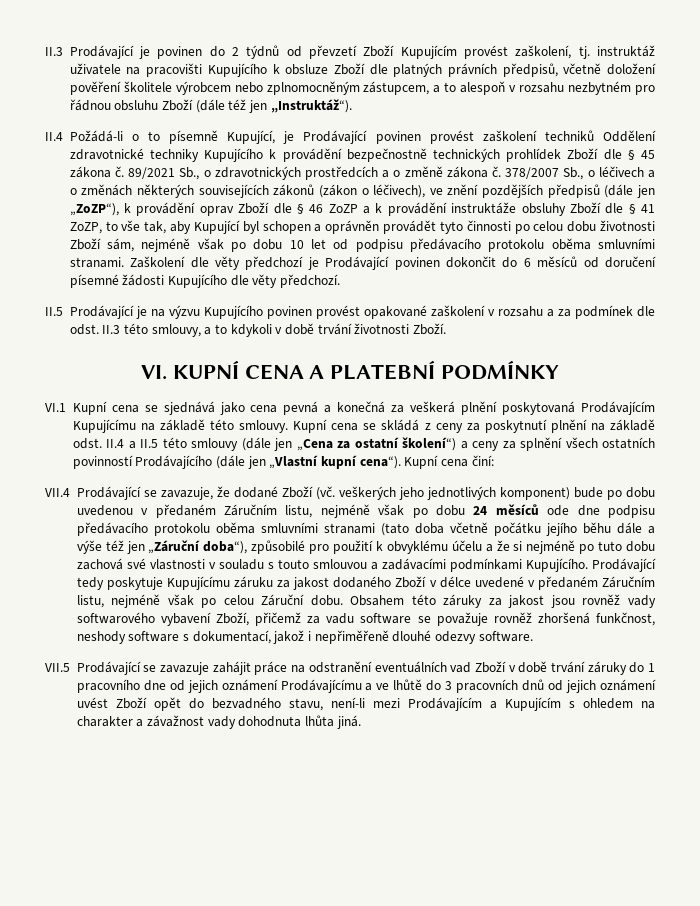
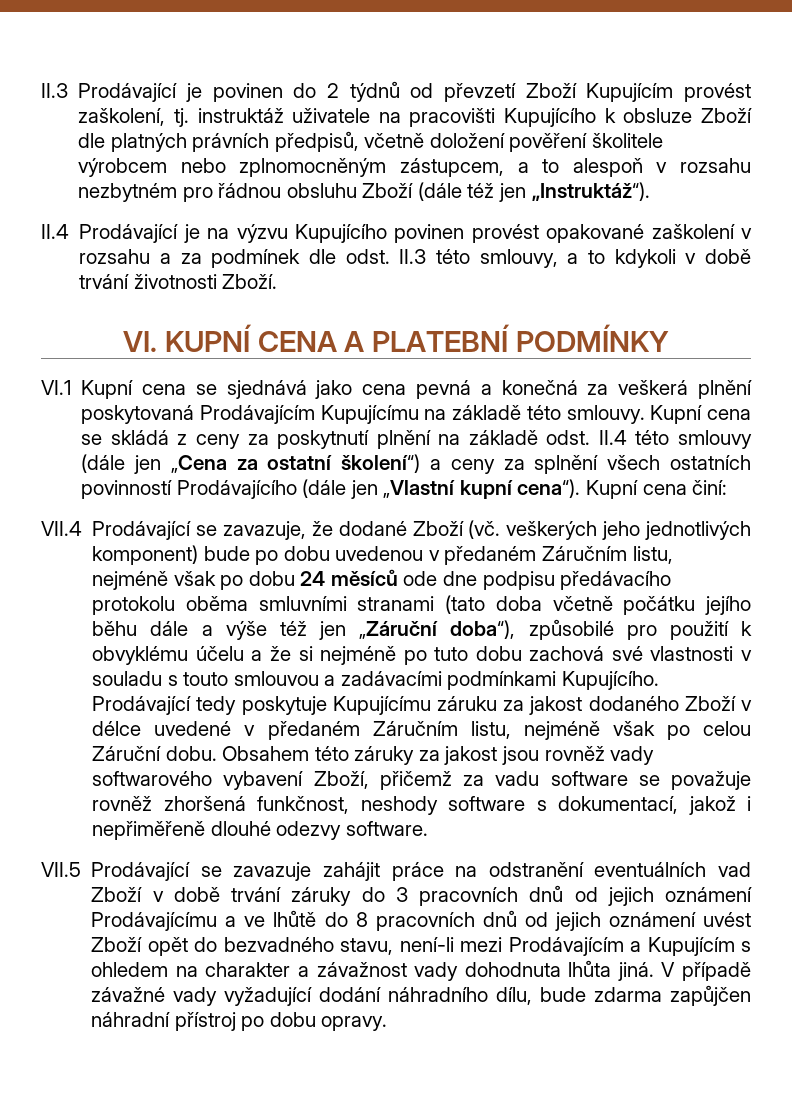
- II.4 Požádá-li o to písemně Kupující, je Prodávající povinen provést zaškolení techniků Oddělení zdravotnické techniky Kupujícího k provádění bezpečnostně technických prohlídek Zboží dle § 45 zákona č. 89/2021 Sb., o zdravotnických prostředcích a o změně zákona č. 378/2007 Sb., o léčivech a o změnách některých souvisejících zákonů (zákon o léčivech), ve znění pozdějších předpisů (dále jen „ZoZP“), k provádění oprav Zboží dle § 46 ZoZP a k provádění instruktáže obsluhy Zboží dle § 41 ZoZP, to vše tak, aby Kupující byl schopen a oprávněn provádět tyto činnosti po celou dobu životnosti Zboží sám, nejméně však po dobu 10 let od podpisu předávacího protokolu oběma smluvními stranami. Zaškolení dle věty předchozí je Prodávající povinen dokončit do 6 měsíců od doručení písemné žádosti Kupujícího dle věty předchozí.
- II.5 Prodávající je na výzvu Kupujícího povinen provést opakované zaškolení v rozsahu a za podmínek dle odst. II.3 této smlouvy, a to kdykoli v době trvání životnosti Zboží.
+ II.4 Prodávající je na výzvu Kupujícího povinen provést opakované zaškolení v rozsahu a za podmínek dle odst. II.3 této smlouvy, a to kdykoli v době trvání životnosti Zboží.
- Kupní cena se skládá z ceny za poskytnutí plnění na základě odst. II.4 a II.5 této smlouvy (dále jen „Cena za ostatní školení“) a ceny za splnění všech ostatních povinností Prodávajícího (dále jen „Vlastní kupní cena“).
+ Kupní cena se skládá z ceny za poskytnutí plnění na základě odst. II.4 této smlouvy (dále jen „Cena za ostatní školení“) a ceny za splnění všech ostatních povinností Prodávajícího (dále jen „Vlastní kupní cena“).
- VII.5 Prodávající se zavazuje zahájit práce na odstranění eventuálních vad Zboží v době trvání záruky do 1 pracovního dne od jejich oznámení Prodávajícímu a ve lhůtě do 3 pracovních dnů od jejich oznámení uvést Zboží opět do bezvadného stavu, není-li mezi Prodávajícím a Kupujícím s ohledem na charakter a závažnost vady dohodnuta lhůta jiná.
+ VII.5 Prodávající se zavazuje zahájit práce na odstranění eventuálních vad Zboží v době trvání záruky do 3 pracovních dnů od jejich oznámení Prodávajícímu a ve lhůtě do 8 pracovních dnů od jejich oznámení uvést Zboží opět do bezvadného stavu, není-li mezi Prodávajícím a Kupujícím s ohledem na charakter a závažnost vady dohodnuta lhůta jiná.
+ V případě závažné vady vyžadující dodání náhradního dílu, bude zdarma zapůjčen náhradní přístroj po dobu opravy.

